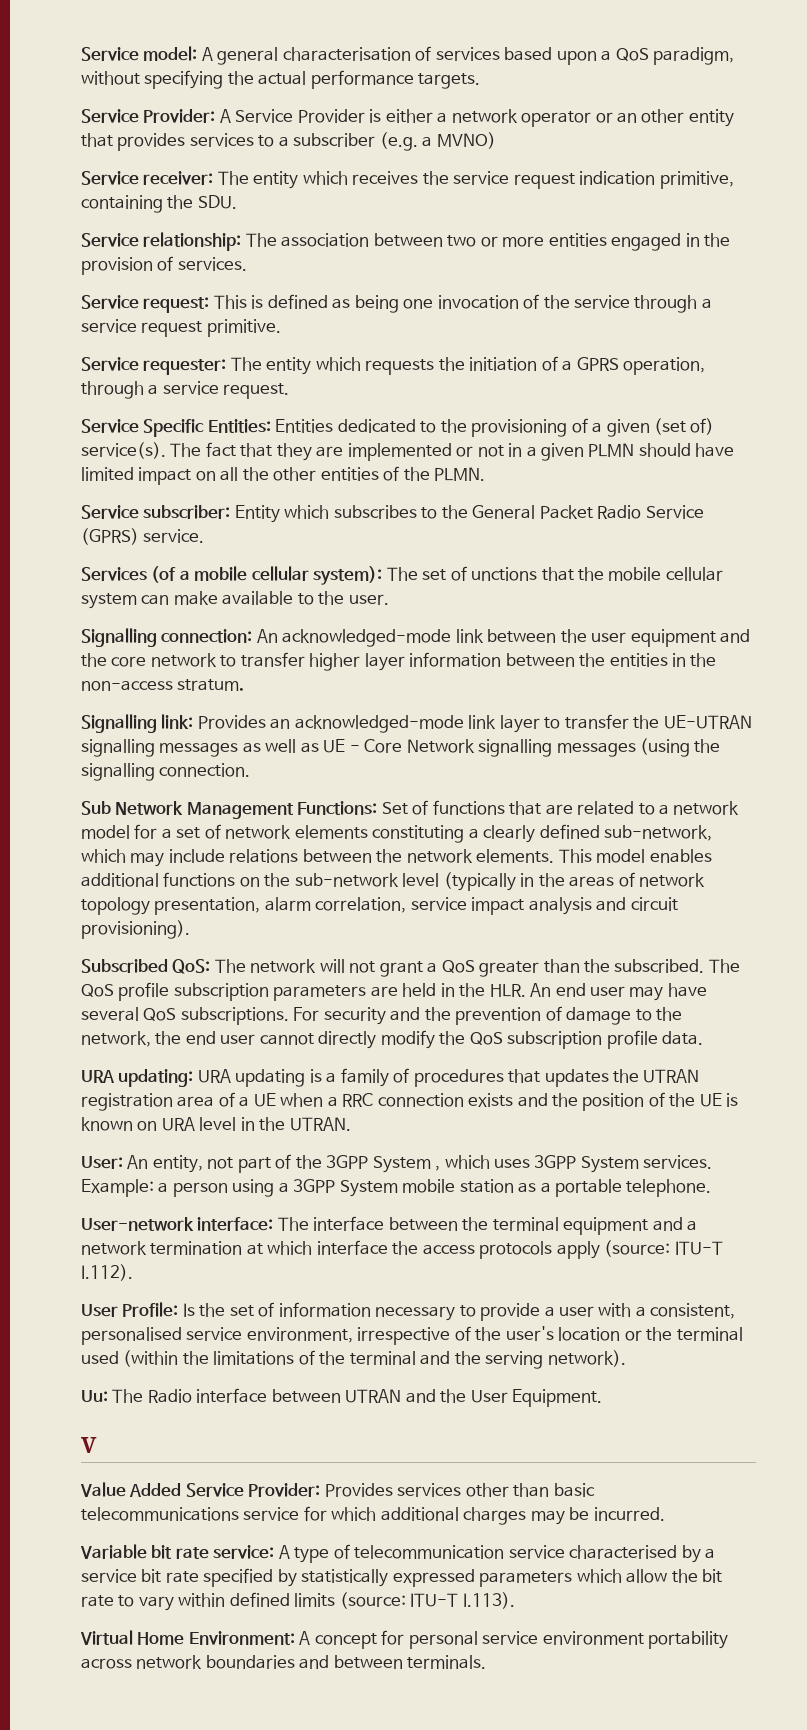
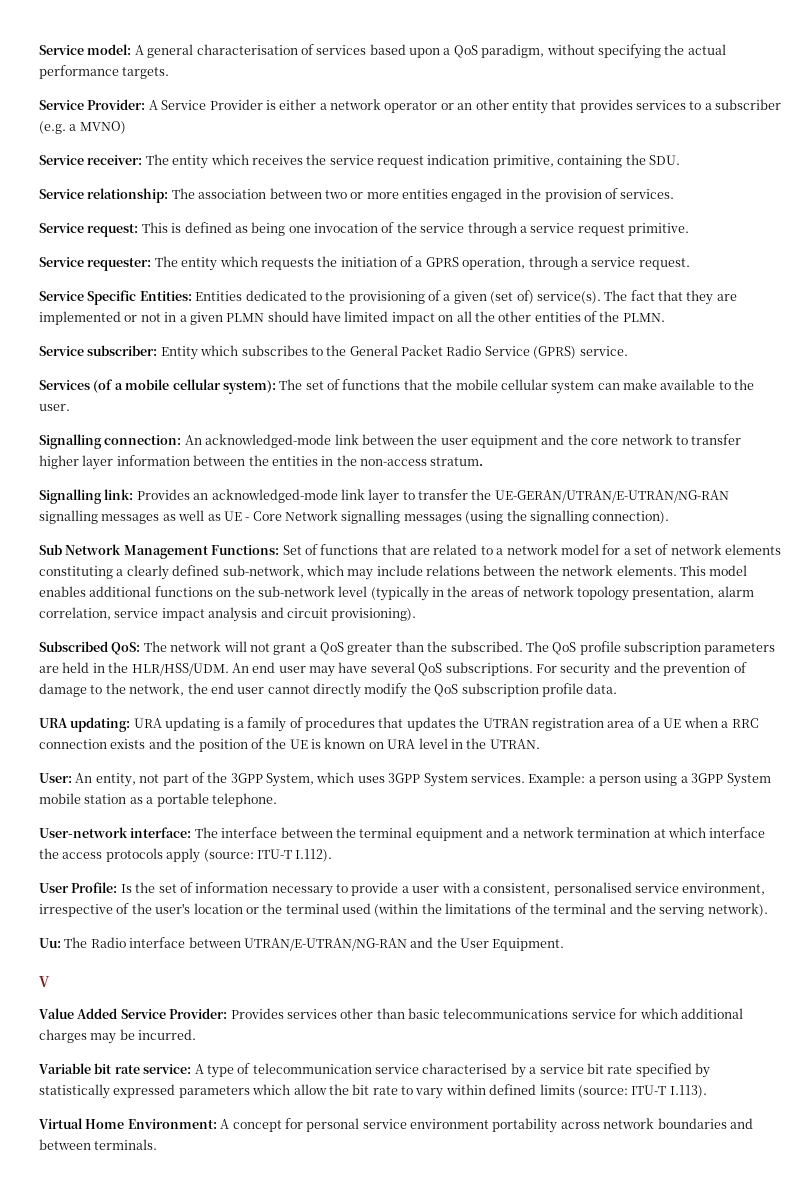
- Services (of a mobile cellular system): The set of unctions that the mobile cellular system can make available to the user.
+ Services (of a mobile cellular system): The set of functions that the mobile cellular system can make available to the user.
- Signalling link: Provides an acknowledged-mode link layer to transfer the UE-UTRAN signalling messages as well as UE - Core Network signalling messages (using the signalling connection.
+ Signalling link: Provides an acknowledged-mode link layer to transfer the UE-GERAN/UTRAN/E-UTRAN/NG-RAN signalling messages as well as UE - Core Network signalling messages (using the signalling connection).
- The QoS profile subscription parameters are held in the HLR. An end user may have several QoS subscriptions.
+ The QoS profile subscription parameters are held in the HLR/HSS/UDM. An end user may have several QoS subscriptions.
- User: An entity, not part of the 3GPP System , which uses 3GPP System services.
+ User: An entity, not part of the 3GPP System, which uses 3GPP System services.
- Uu: The Radio interface between UTRAN and the User Equipment.
+ Uu: The Radio interface between UTRAN/E-UTRAN/NG-RAN and the User Equipment.

